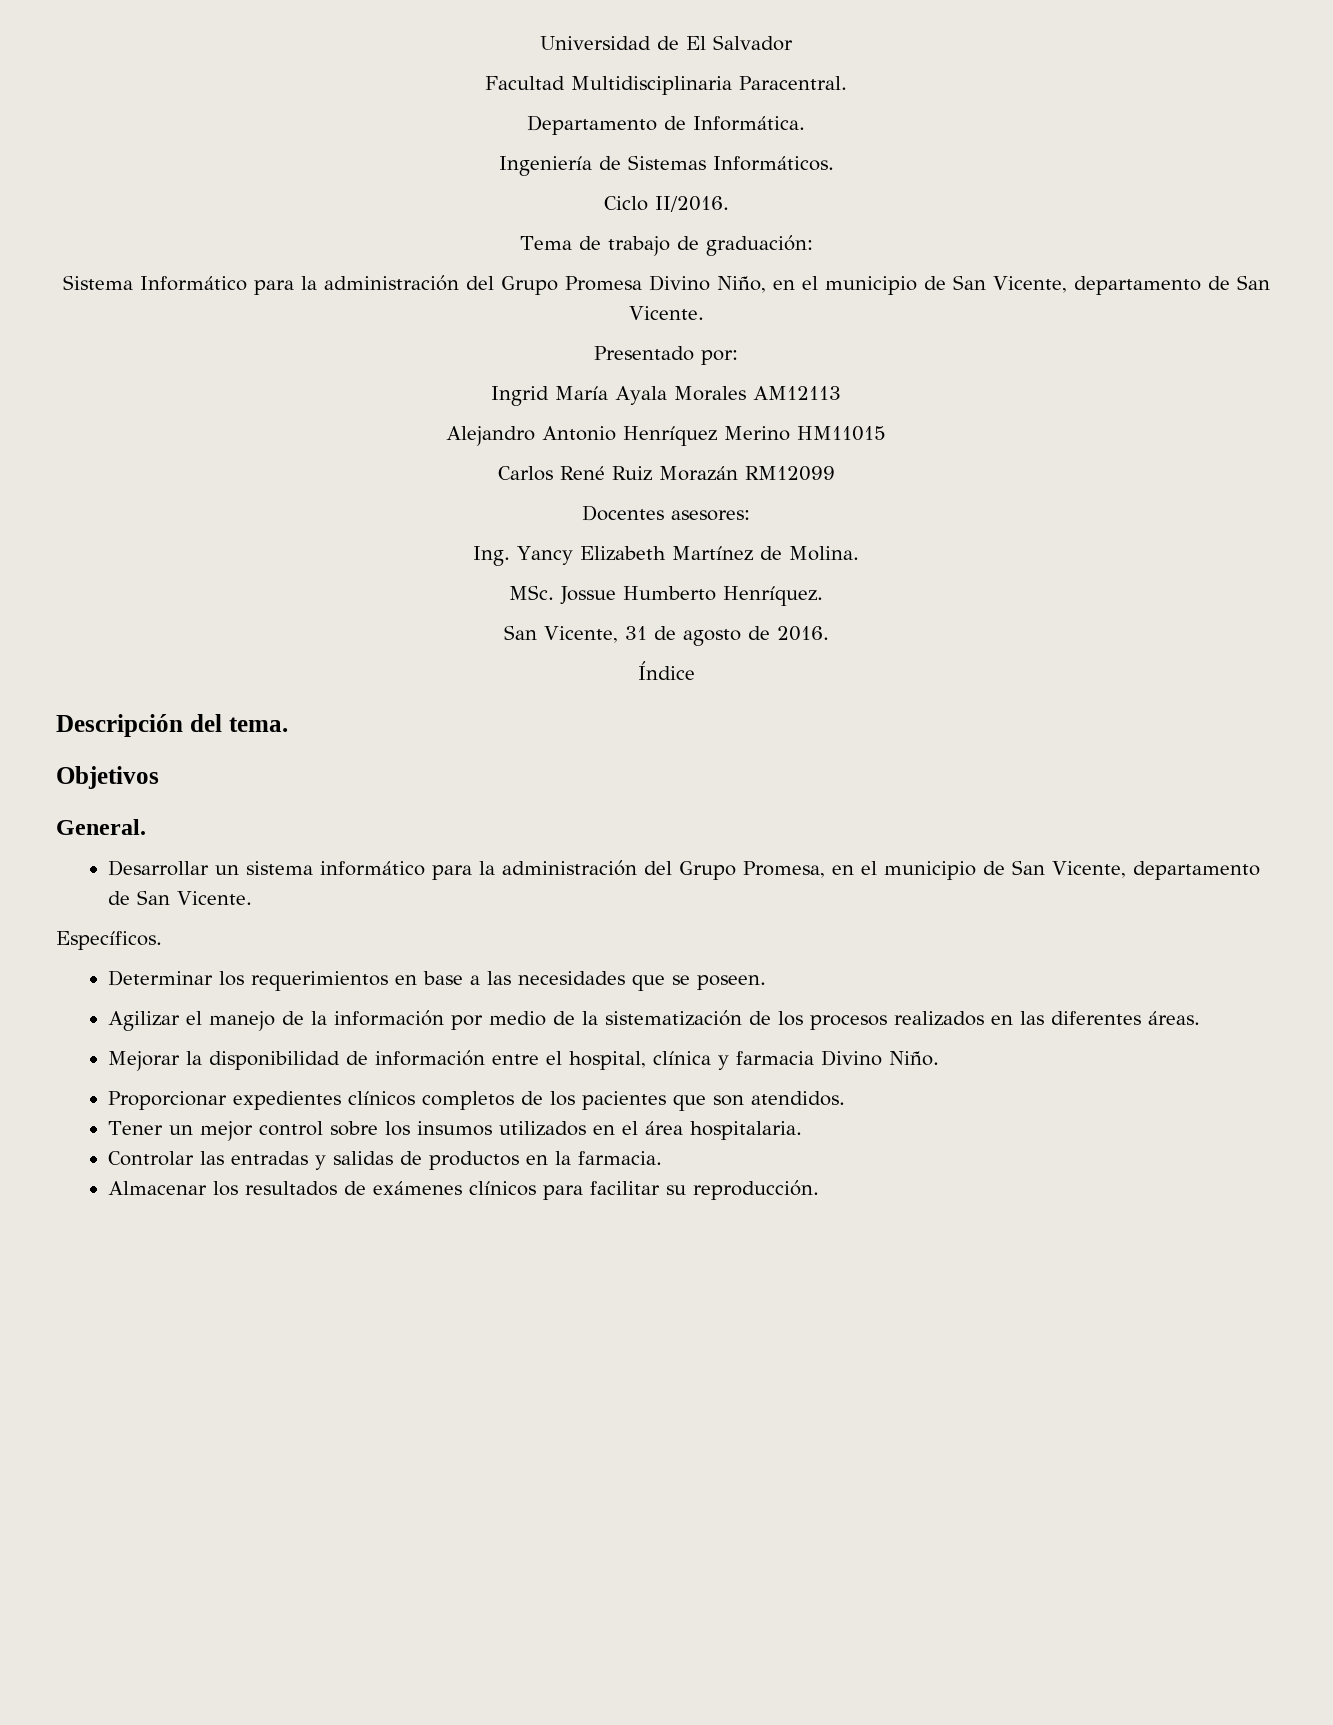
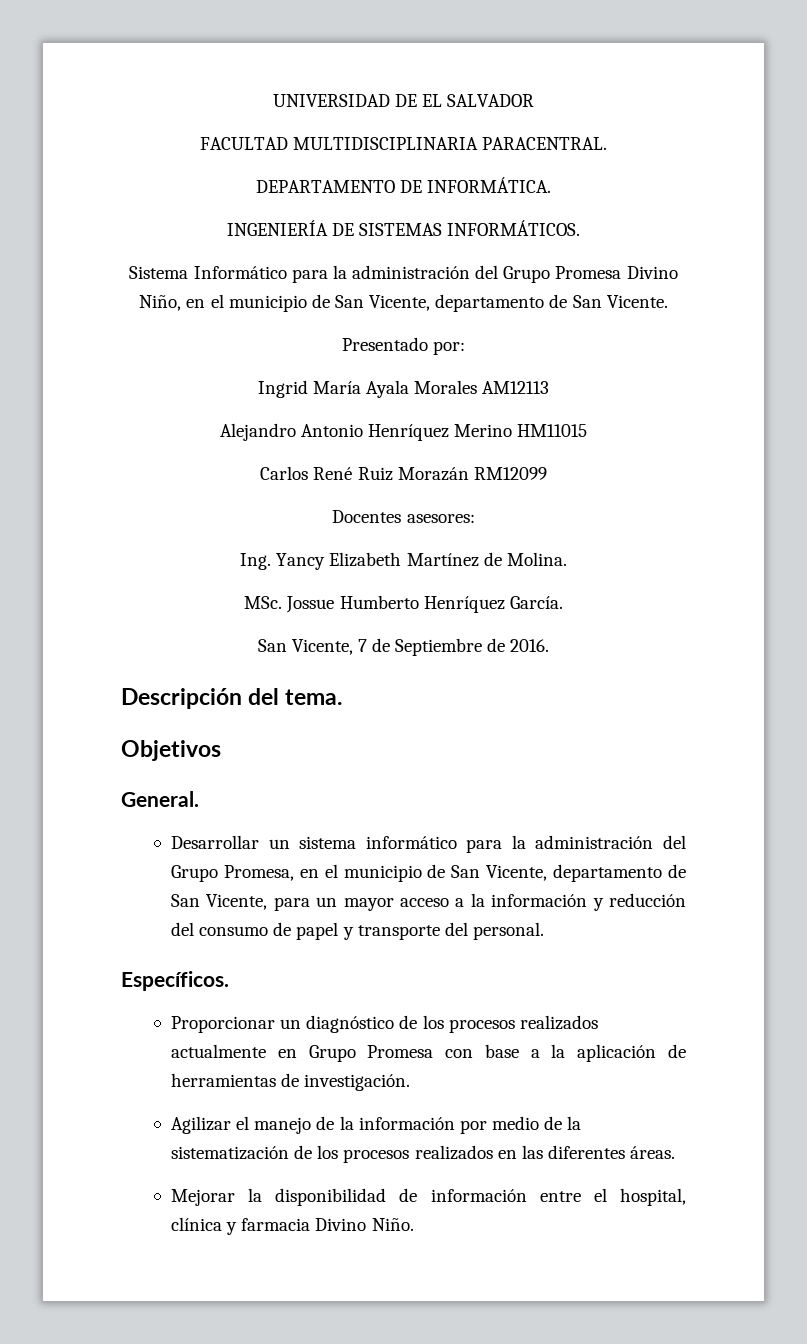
- Universidad de El Salvador
- Facultad Multidisciplinaria Paracentral.
- Departamento de Informática.
- Ingeniería de Sistemas Informáticos.
- Ciclo II/2016.
- Tema de trabajo de graduación:
+ UNIVERSIDAD DE EL SALVADOR
+ FACULTAD MULTIDISCIPLINARIA PARACENTRAL.
+ DEPARTAMENTO DE INFORMÁTICA.
+ INGENIERÍA DE SISTEMAS INFORMÁTICOS.
- MSc. Jossue Humberto Henríquez.
- San Vicente, 31 de agosto de 2016.
+ MSc. Jossue Humberto Henríquez García.
+ San Vicente, 7 de Septiembre de 2016.
- Índice
- Desarrollar un sistema informático para la administración del Grupo Promesa, en el municipio de San Vicente, departamento de San Vicente.
+ Desarrollar un sistema informático para la administración del Grupo Promesa, en el municipio de San Vicente, departamento de San Vicente, para un mayor acceso a la información y reducción del consumo de papel y transporte del personal.
  Específicos.
- Determinar los requerimientos en base a las necesidades que se poseen.
+ Proporcionar un diagnóstico de los procesos realizados actualmente en Grupo Promesa con base a la aplicación de herramientas de investigación.
- Proporcionar expedientes clínicos completos de los pacientes que son atendidos.
- Tener un mejor control sobre los insumos utilizados en el área hospitalaria.
- Controlar las entradas y salidas de productos en la farmacia.
- Almacenar los resultados de exámenes clínicos para facilitar su reproducción.

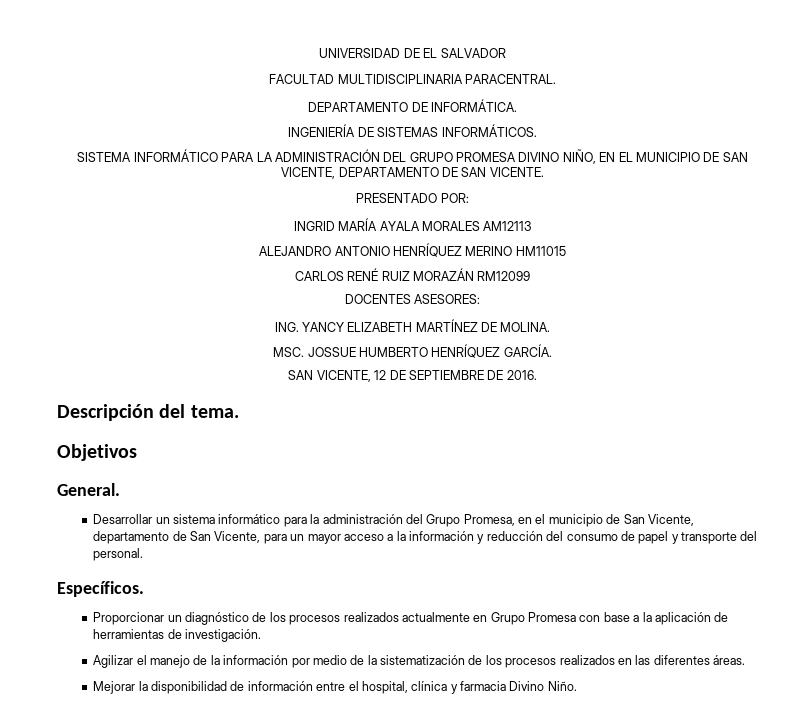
- Sistema Informático para la administración del Grupo Promesa Divino Niño, en el municipio de San Vicente, departamento de San Vicente.
- Presentado por:
- Ingrid María Ayala Morales AM12113
- Alejandro Antonio Henríquez Merino HM11015
- Carlos René Ruiz Morazán RM12099
- Docentes asesores:
- Ing. Yancy Elizabeth Martínez de Molina.
- MSc. Jossue Humberto Henríquez García.
- San Vicente, 7 de Septiembre de 2016.
+ SISTEMA INFORMÁTICO PARA LA ADMINISTRACIÓN DEL GRUPO PROMESA DIVINO NIÑO, EN EL MUNICIPIO DE SAN VICENTE, DEPARTAMENTO DE SAN VICENTE.
+ PRESENTADO POR:
+ INGRID MARÍA AYALA MORALES AM12113
+ ALEJANDRO ANTONIO HENRÍQUEZ MERINO HM11015
+ CARLOS RENÉ RUIZ MORAZÁN RM12099
+ DOCENTES ASESORES:
+ ING. YANCY ELIZABETH MARTÍNEZ DE MOLINA.
+ MSC. JOSSUE HUMBERTO HENRÍQUEZ GARCÍA.
+ SAN VICENTE, 12 DE SEPTIEMBRE DE 2016.

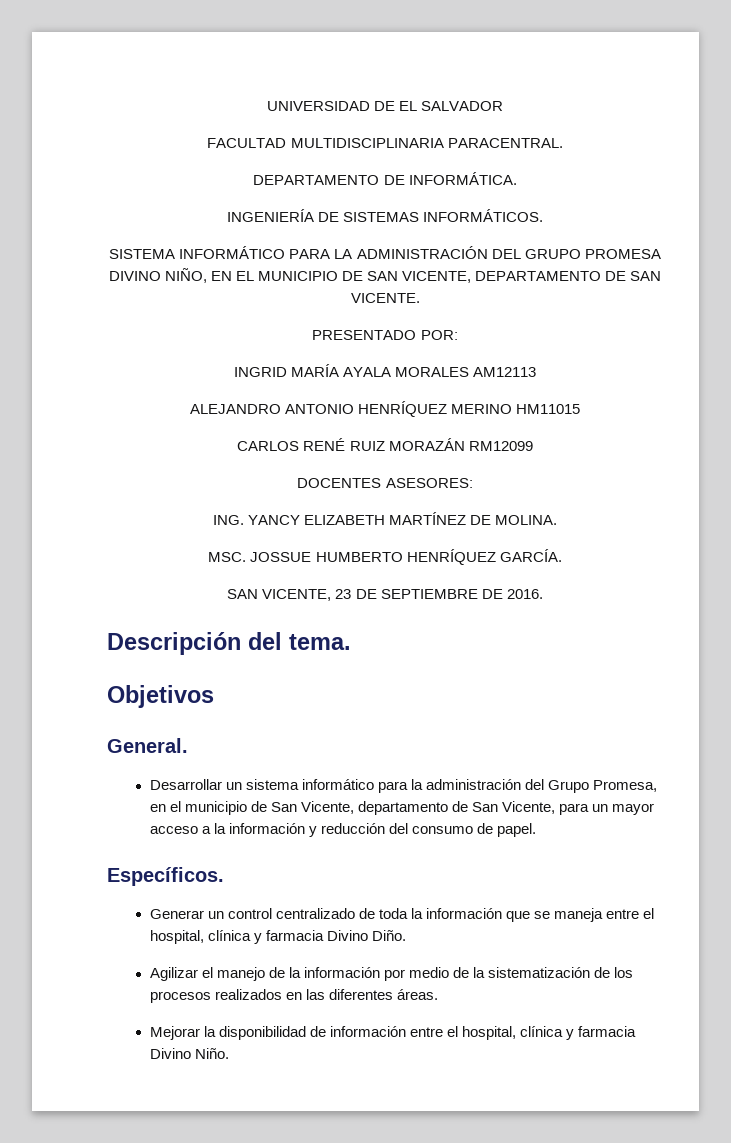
- SAN VICENTE, 12 DE SEPTIEMBRE DE 2016.
+ SAN VICENTE, 23 DE SEPTIEMBRE DE 2016.
- Desarrollar un sistema informático para la administración del Grupo Promesa, en el municipio de San Vicente, departamento de San Vicente, para un mayor acceso a la información y reducción del consumo de papel y transporte del personal.
+ Desarrollar un sistema informático para la administración del Grupo Promesa, en el municipio de San Vicente, departamento de San Vicente, para un mayor acceso a la información y reducción del consumo de papel.
  Específicos.
- Proporcionar un diagnóstico de los procesos realizados actualmente en Grupo Promesa con base a la aplicación de herramientas de investigación.
+ Generar un control centralizado de toda la información que se maneja entre el hospital, clínica y farmacia Divino Diño.

